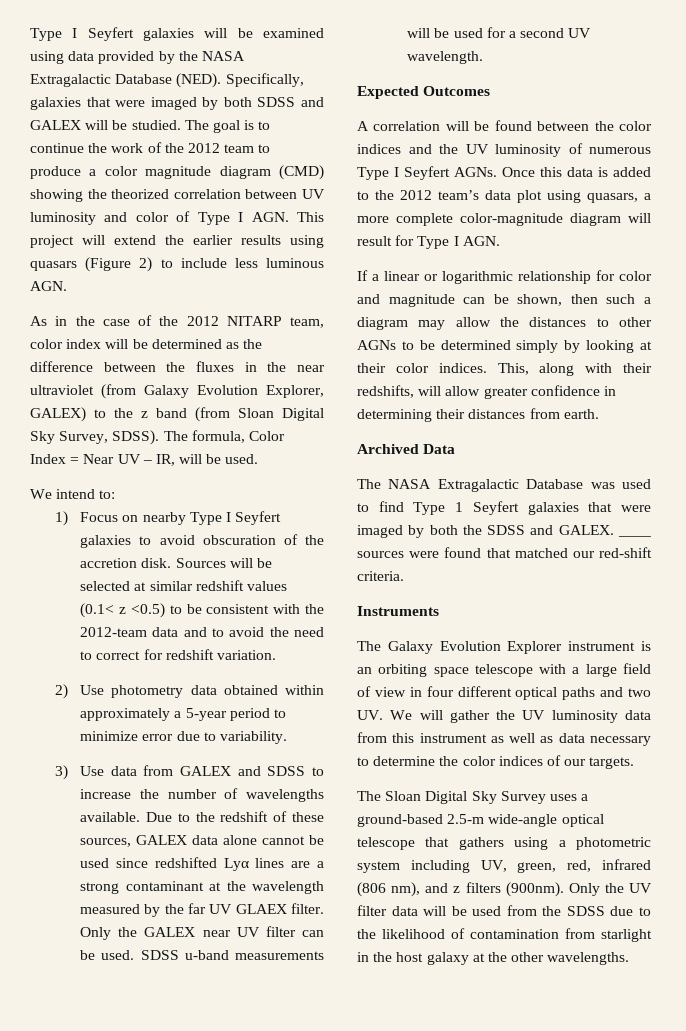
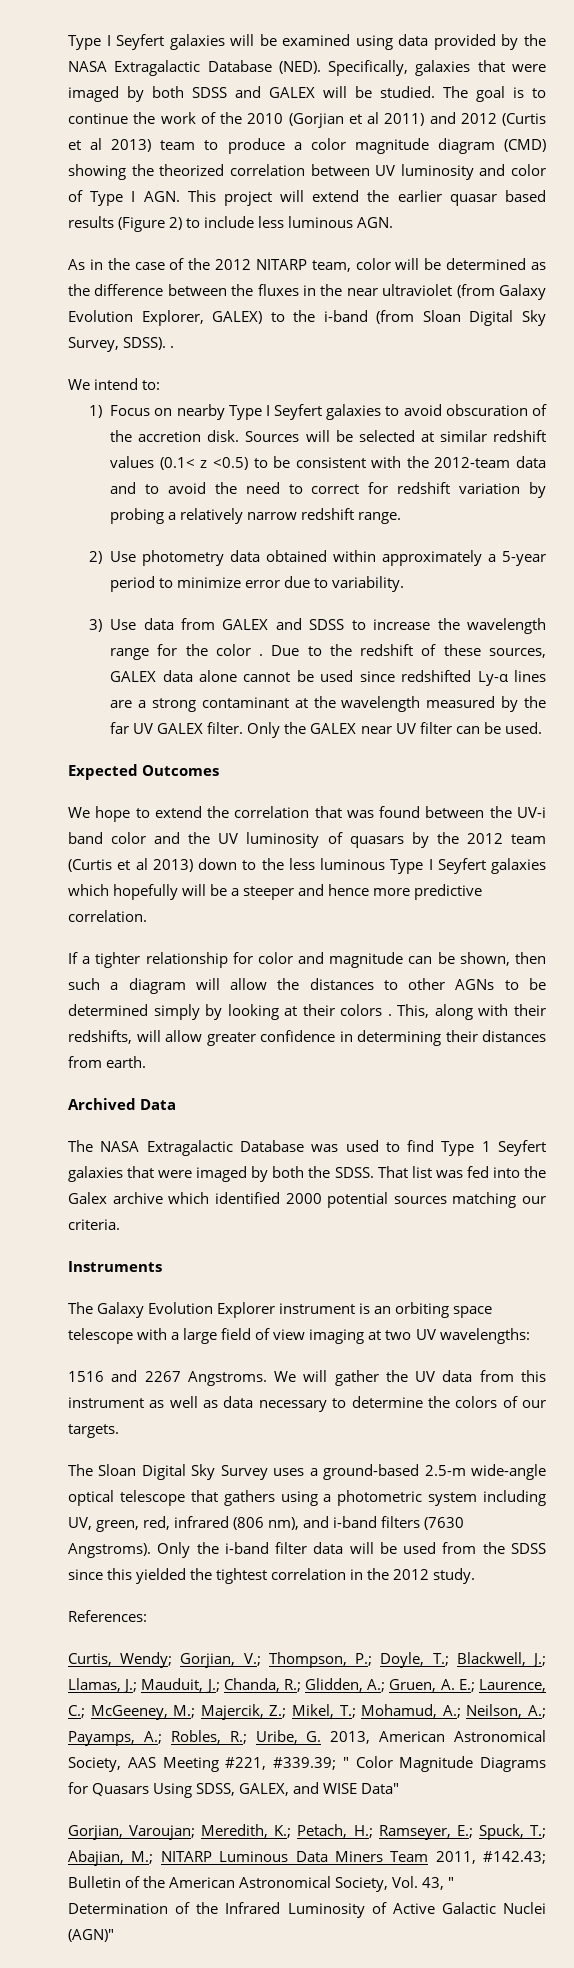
- The goal is to continue the work of the 2012 team to produce a color magnitude diagram (CMD) showing the theorized correlation between UV luminosity and color of Type I AGN. This project will extend the earlier results using quasars (Figure 2) to include less luminous AGN.
+ The goal is to continue the work of the 2010 (Gorjian et al 2011) and 2012 (Curtis et al 2013) team to produce a color magnitude diagram (CMD) showing the theorized correlation between UV luminosity and color of Type I AGN. This project will extend the earlier quasar based results (Figure 2) to include less luminous AGN.
- As in the case of the 2012 NITARP team, color index will be determined as the difference between the fluxes in the near ultraviolet (from Galaxy Evolution Explorer, GALEX) to the z band (from Sloan Digital Sky Survey, SDSS). The formula, Color Index = Near UV – IR, will be used.
+ As in the case of the 2012 NITARP team, color will be determined as the difference between the fluxes in the near ultraviolet (from Galaxy Evolution Explorer, GALEX) to the i-band (from Sloan Digital Sky Survey, SDSS). .
- Sources will be selected at similar redshift values (0.1< z <0.5) to be consistent with the 2012-team data and to avoid the need to correct for redshift variation.
+ Sources will be selected at similar redshift values (0.1< z <0.5) to be consistent with the 2012-team data and to avoid the need to correct for redshift variation by probing a relatively narrow redshift range.
- 3) Use data from GALEX and SDSS to increase the number of wavelengths available.
+ 3) Use data from GALEX and SDSS to increase the wavelength range for the color .
- Due to the redshift of these sources, GALEX data alone cannot be used since redshifted Lyα lines are a strong contaminant at the wavelength measured by the far UV GLAEX filter.
+ Due to the redshift of these sources, GALEX data alone cannot be used since redshifted Ly-α lines are a strong contaminant at the wavelength measured by the far UV GALEX filter.
- Only the GALEX near UV filter can be used. SDSS u-band measurements will be used for a second UV wavelength.
+ Only the GALEX near UV filter can be used.
  Expected Outcomes
- A correlation will be found between the color indices and the UV luminosity of numerous Type I Seyfert AGNs. Once this data is added to the 2012 team’s data plot using quasars, a more complete color-magnitude diagram will result for Type I AGN.
+ We hope to extend the correlation that was found between the UV-i band color and the UV luminosity of quasars by the 2012 team (Curtis et al 2013) down to the less luminous Type I Seyfert galaxies which hopefully will be a steeper and hence more predictive correlation.
- If a linear or logarithmic relationship for color and magnitude can be shown, then such a diagram may allow the distances to other AGNs to be determined simply by looking at their color indices.
+ If a tighter relationship for color and magnitude can be shown, then such a diagram will allow the distances to other AGNs to be determined simply by looking at their colors .
- The NASA Extragalactic Database was used to find Type 1 Seyfert galaxies that were imaged by both the SDSS and GALEX. ____ sources were found that matched our red-shift criteria.
+ The NASA Extragalactic Database was used to find Type 1 Seyfert galaxies that were imaged by both the SDSS. That list was fed into the Galex archive which identified 2000 potential sources matching our criteria.
- The Galaxy Evolution Explorer instrument is an orbiting space telescope with a large field of view in four different optical paths and two UV. We will gather the UV luminosity data from this instrument as well as data necessary to determine the color indices of our targets.
+ The Galaxy Evolution Explorer instrument is an orbiting space telescope with a large field of view imaging at two UV wavelengths:
+ 1516 and 2267 Angstroms. We will gather the UV data from this instrument as well as data necessary to determine the colors of our targets.
- The Sloan Digital Sky Survey uses a ground-based 2.5-m wide-angle optical telescope that gathers using a photometric system including UV, green, red, infrared (806 nm), and z filters (900nm). Only the UV filter data will be used from the SDSS due to the likelihood of contamination from starlight in the host galaxy at the other wavelengths.
+ The Sloan Digital Sky Survey uses a ground-based 2.5-m wide-angle optical telescope that gathers using a photometric system including UV, green, red, infrared (806 nm), and i-band filters (7630 Angstroms). Only the i-band filter data will be used from the SDSS since this yielded the tightest correlation in the 2012 study.
+ References:
+ Curtis, Wendy; Gorjian, V.; Thompson, P.; Doyle, T.; Blackwell, J.; Llamas, J.; Mauduit, J.; Chanda, R.; Glidden, A.; Gruen, A. E.; Laurence, C.; McGeeney, M.; Majercik, Z.; Mikel, T.; Mohamud, A.; Neilson, A.; Payamps, A.; Robles, R.; Uribe, G. 2013, American Astronomical Society, AAS Meeting #221, #339.39; " Color Magnitude Diagrams for Quasars Using SDSS, GALEX, and WISE Data"
+ Gorjian, Varoujan; Meredith, K.; Petach, H.; Ramseyer, E.; Spuck, T.; Abajian, M.; NITARP Luminous Data Miners Team 2011, #142.43; Bulletin of the American Astronomical Society, Vol. 43, " Determination of the Infrared Luminosity of Active Galactic Nuclei (AGN)"

